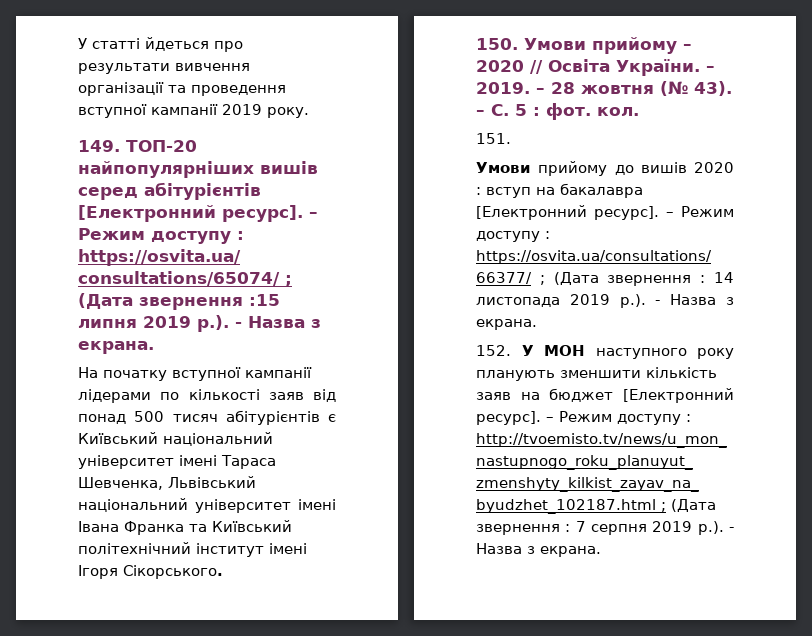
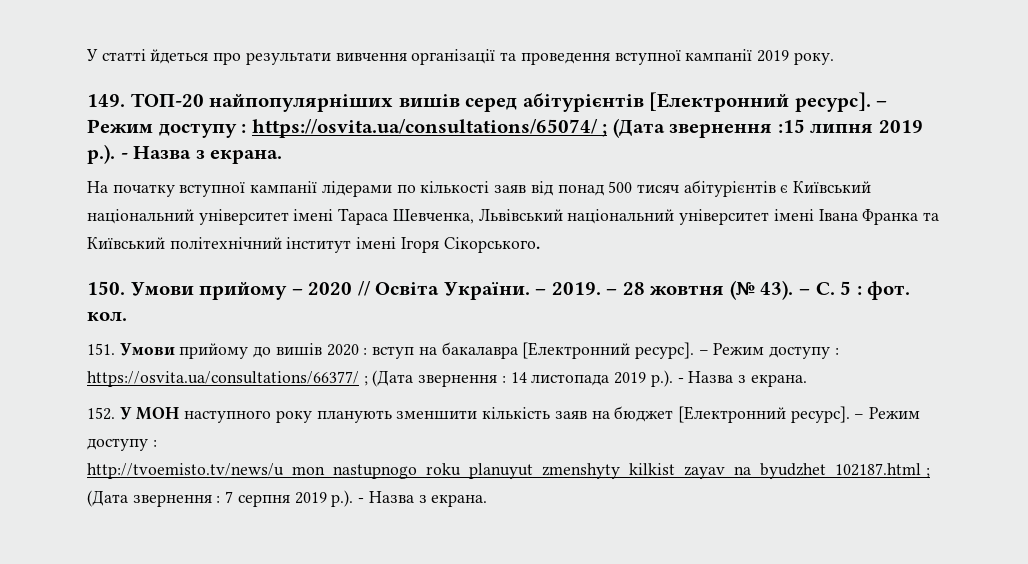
- 151.
- Умови прийому до вишів 2020 : вступ на бакалавра [Електронний ресурс].
+ 151. Умови прийому до вишів 2020 : вступ на бакалавра [Електронний ресурс].

